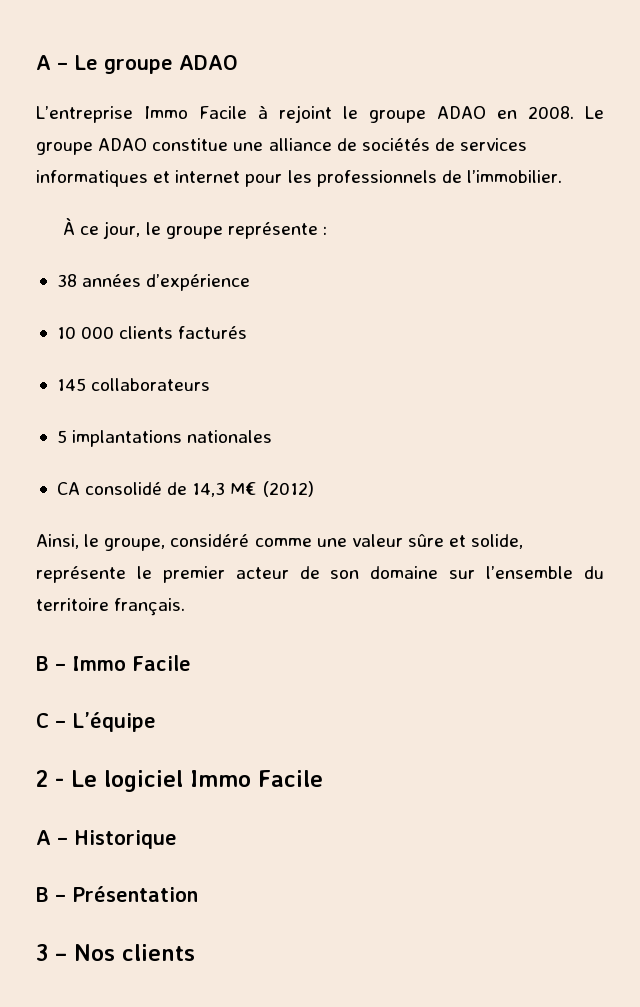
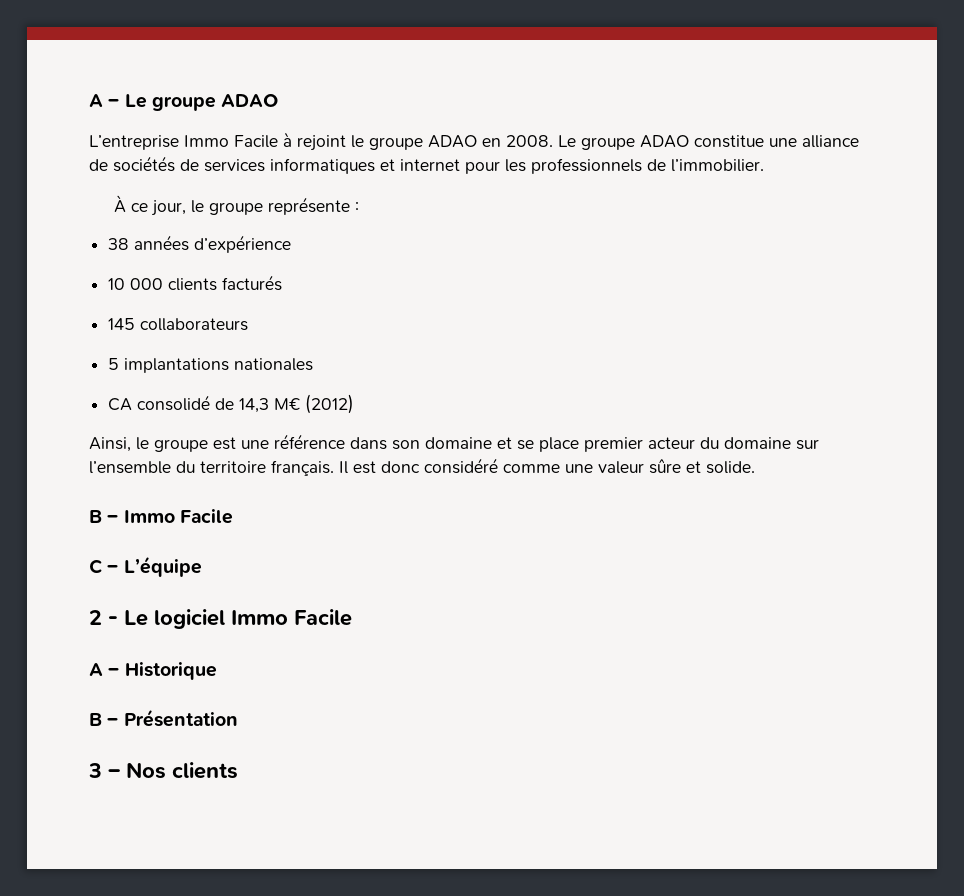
- Ainsi, le groupe, considéré comme une valeur sûre et solide, représente le premier acteur de son domaine sur l’ensemble du territoire français.
+ Ainsi, le groupe est une référence dans son domaine et se place premier acteur du domaine sur l’ensemble du territoire français. Il est donc considéré comme une valeur sûre et solide.

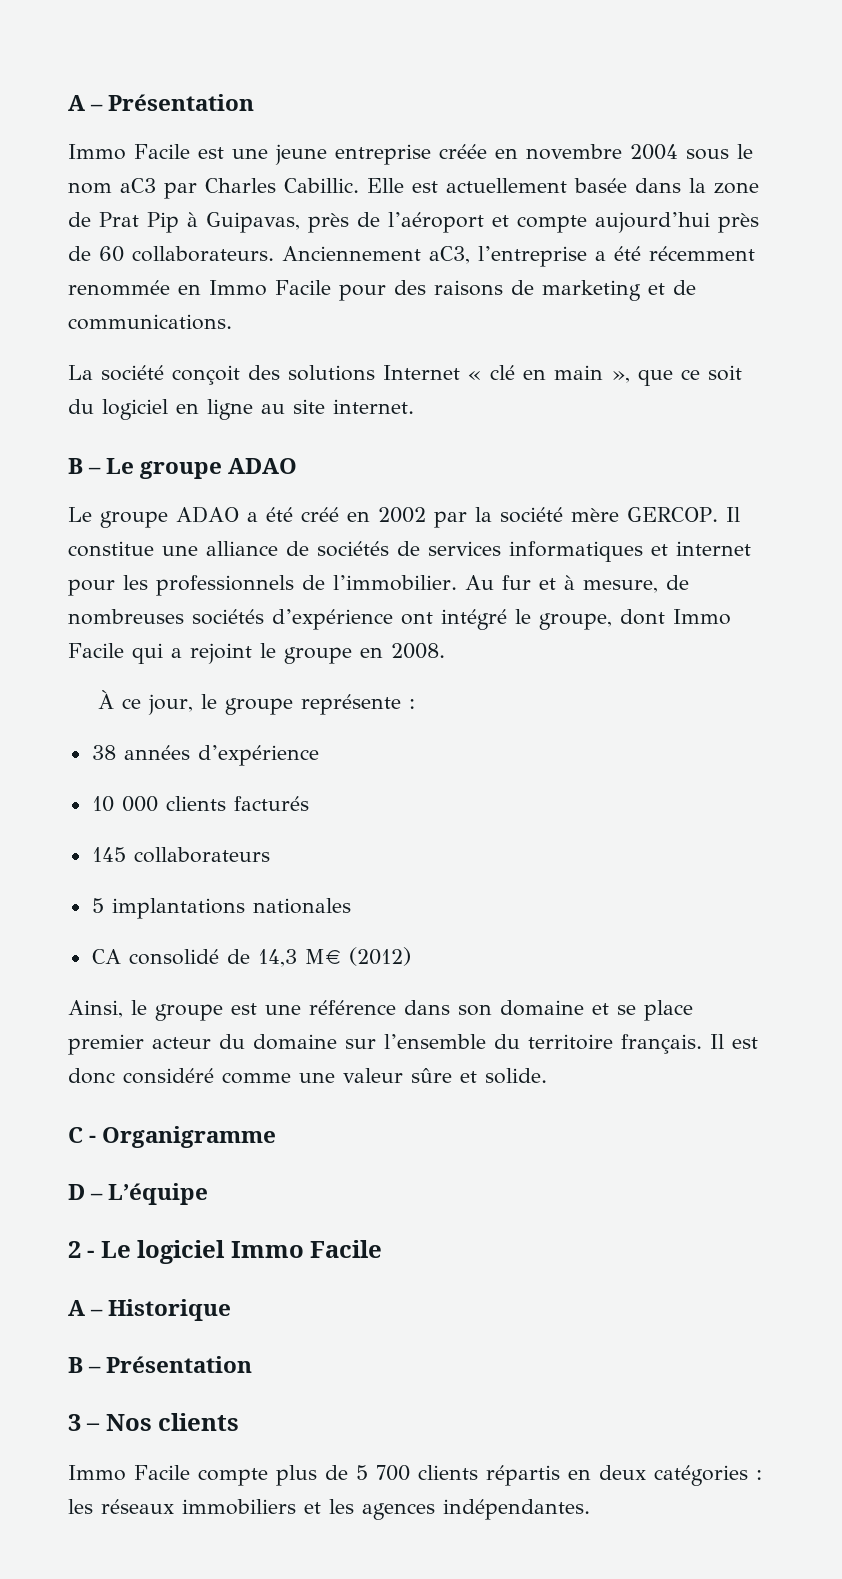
- A – Le groupe ADAO
- L’entreprise Immo Facile à rejoint le groupe ADAO en 2008. Le groupe ADAO constitue une alliance de sociétés de services informatiques et internet pour les professionnels de l’immobilier.
+ A – Présentation
+ Immo Facile est une jeune entreprise créée en novembre 2004 sous le nom aC3 par Charles Cabillic. Elle est actuellement basée dans la zone de Prat Pip à Guipavas, près de l’aéroport et compte aujourd’hui près de 60 collaborateurs. Anciennement aC3, l’entreprise a été récemment renommée en Immo Facile pour des raisons de marketing et de communications.
+ La société conçoit des solutions Internet « clé en main », que ce soit du logiciel en ligne au site internet.
+ B – Le groupe ADAO
+ Le groupe ADAO a été créé en 2002 par la société mère GERCOP. Il constitue une alliance de sociétés de services informatiques et internet pour les professionnels de l’immobilier. Au fur et à mesure, de nombreuses sociétés d’expérience ont intégré le groupe, dont Immo Facile qui a rejoint le groupe en 2008.
- B – Immo Facile
- C – L’équipe
+ C - Organigramme
+ D – L’équipe
+ Immo Facile compte plus de 5 700 clients répartis en deux catégories : les réseaux immobiliers et les agences indépendantes.

